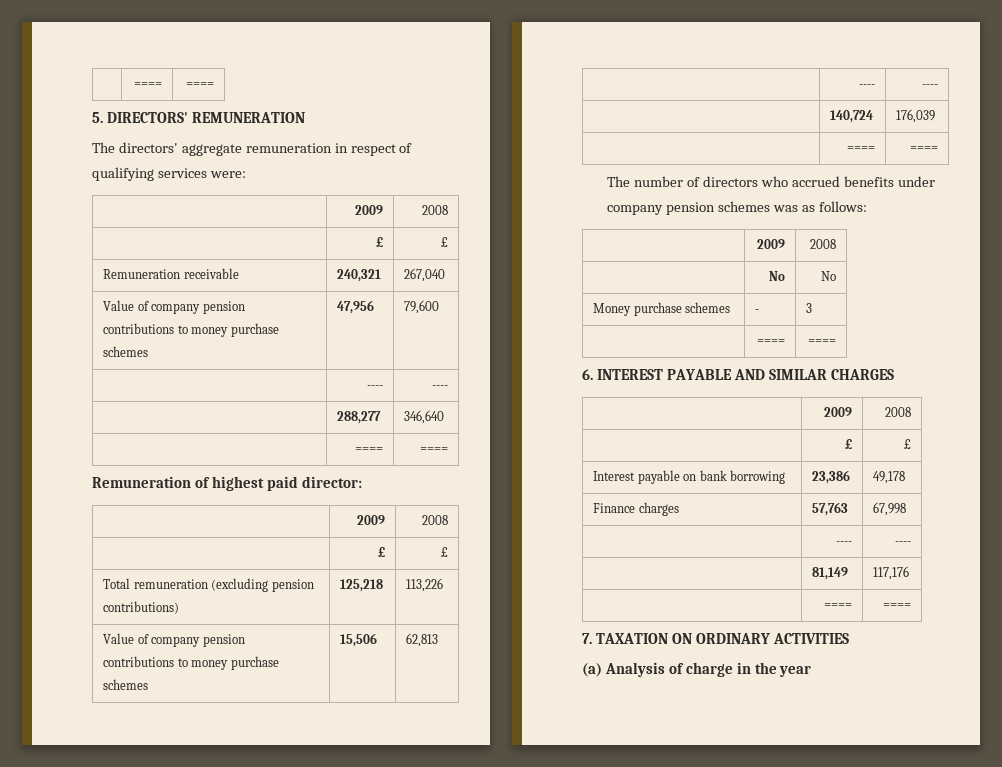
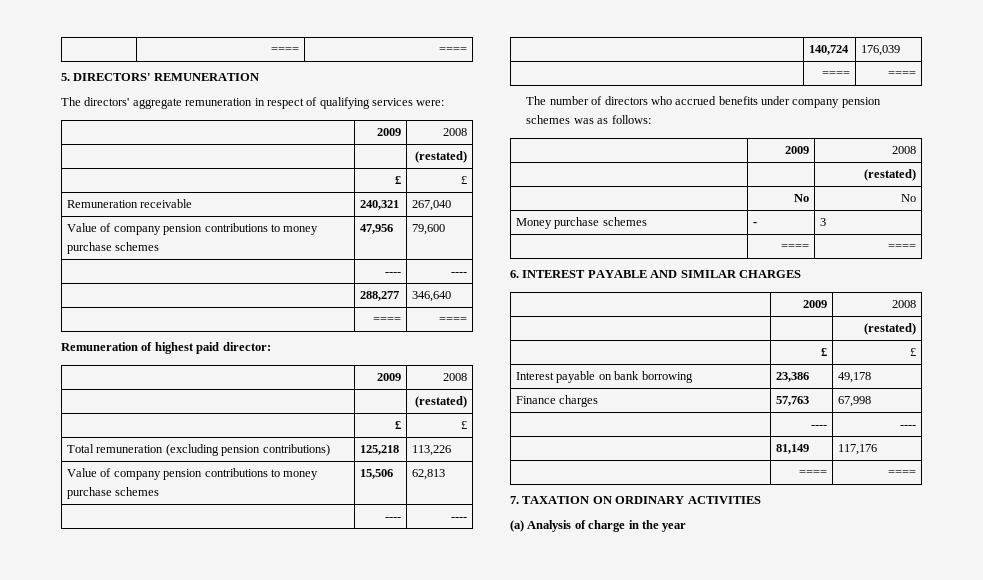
  The directors' aggregate remuneration in respect of qualifying services were:
  | 2009 | 2008
+ | | (restated)
  Remuneration of highest paid director:
  | 2009 | 2008
+ | | (restated)
  The number of directors who accrued benefits under company pension schemes was as follows:
  | 2009 | 2008
+ | | (restated)
  6. INTEREST PAYABLE AND SIMILAR CHARGES
  | 2009 | 2008
+ | | (restated)

